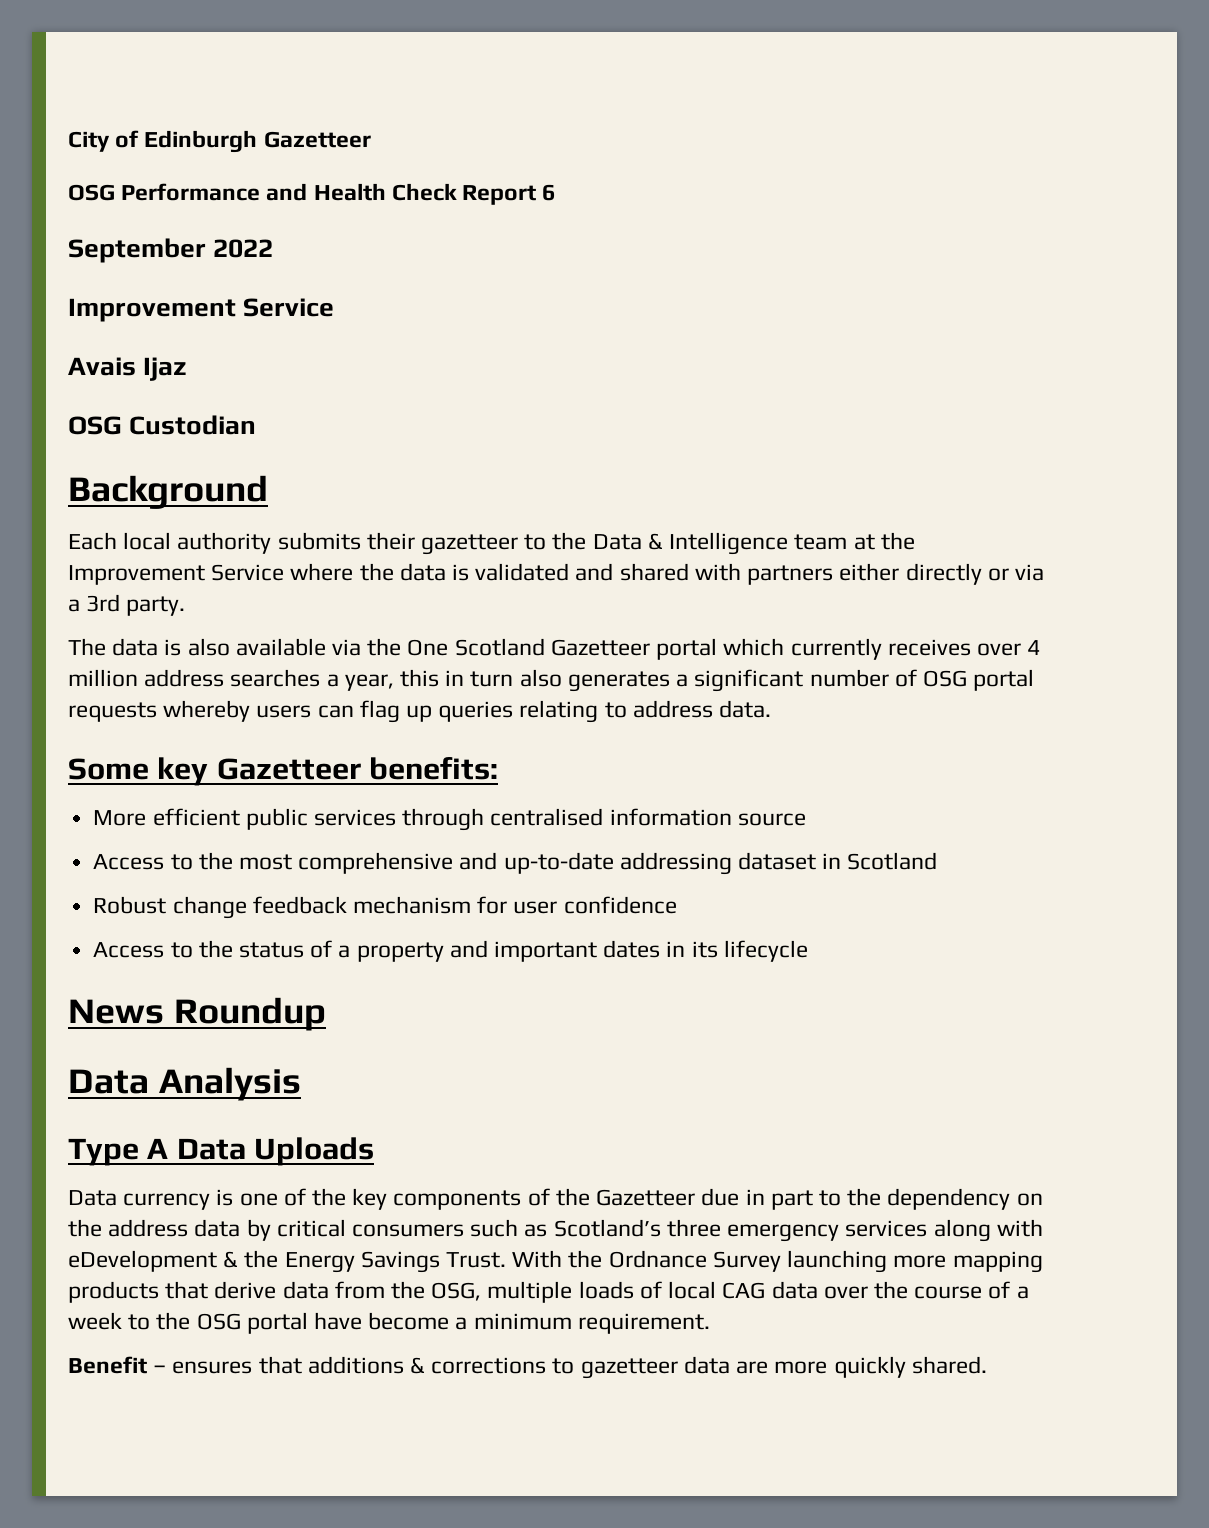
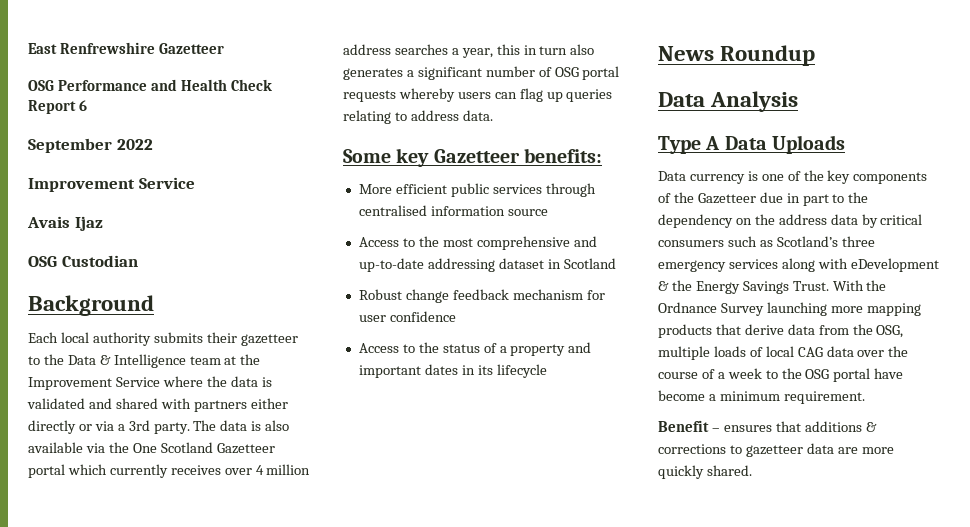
- City of Edinburgh Gazetteer
+ East Renfrewshire Gazetteer
- Each local authority submits their gazetteer to the Data & Intelligence team at the Improvement Service where the data is validated and shared with partners either directly or via a 3rd party.
- The data is also available via the One Scotland Gazetteer portal which currently receives over 4 million address searches a year, this in turn also generates a significant number of OSG portal requests whereby users can flag up queries relating to address data.
+ Each local authority submits their gazetteer to the Data & Intelligence team at the Improvement Service where the data is validated and shared with partners either directly or via a 3rd party. The data is also available via the One Scotland Gazetteer portal which currently receives over 4 million address searches a year, this in turn also generates a significant number of OSG portal requests whereby users can flag up queries relating to address data.

